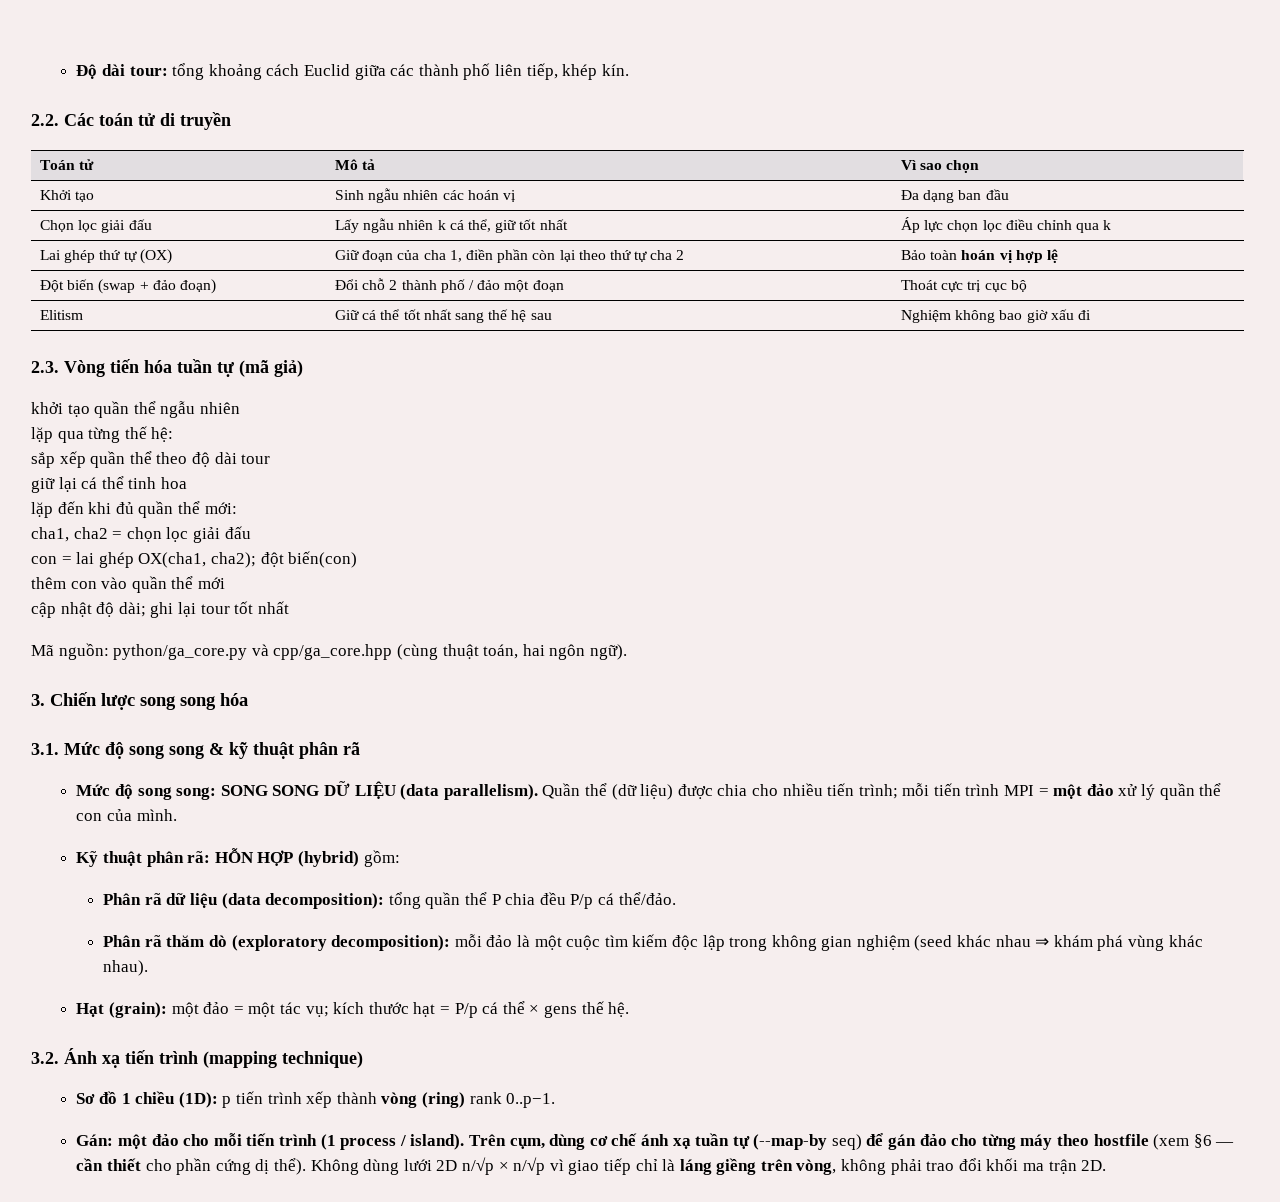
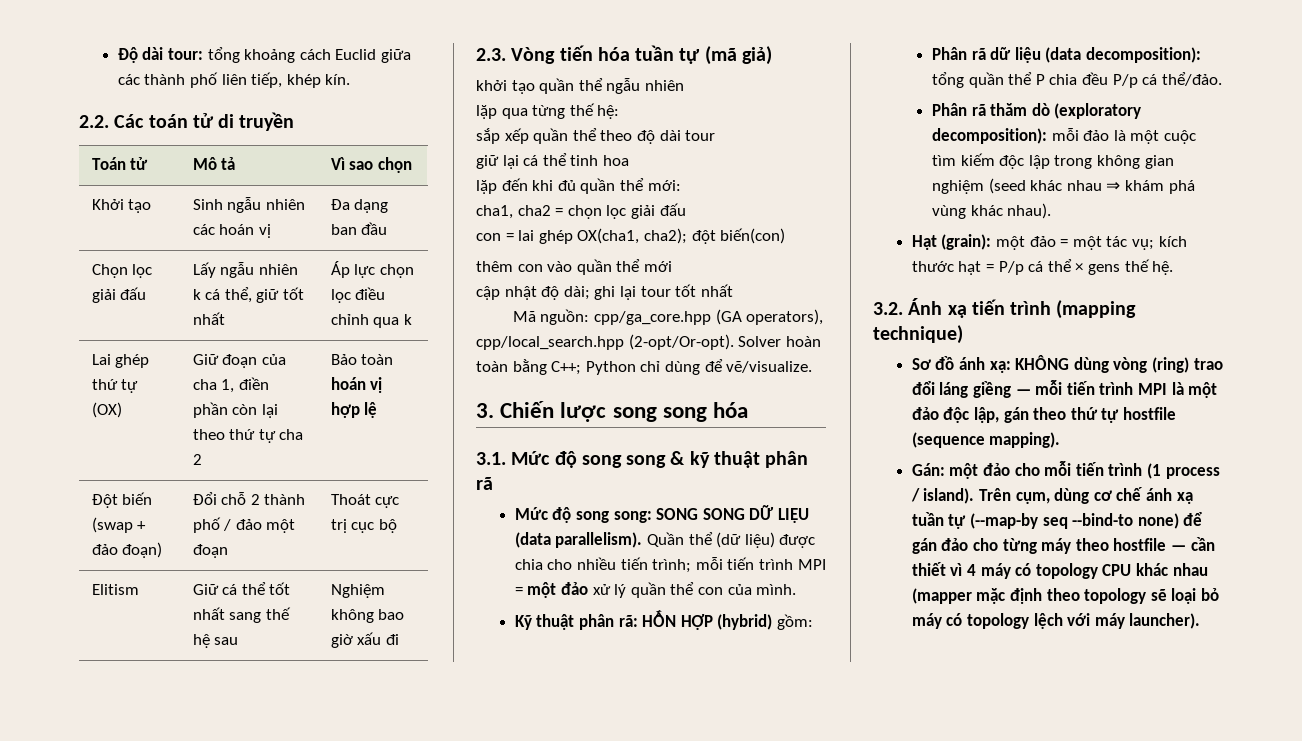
- Mã nguồn: python/ga_core.py và cpp/ga_core.hpp (cùng thuật toán, hai ngôn ngữ).
+ Mã nguồn: cpp/ga_core.hpp (GA operators), cpp/local_search.hpp (2-opt/Or-opt). Solver hoàn toàn bằng C++; Python chỉ dùng để vẽ/visualize.
- Sơ đồ 1 chiều (1D): p tiến trình xếp thành vòng (ring) rank 0..p−1.
+ Sơ đồ ánh xạ: KHÔNG dùng vòng (ring) trao đổi láng giềng — mỗi tiến trình MPI là một đảo độc lập, gán theo thứ tự hostfile (sequence mapping).
- Trên cụm, dùng cơ chế ánh xạ tuần tự (--map-by seq) để gán đảo cho từng máy theo hostfile (xem §6 — cần thiết cho phần cứng dị thể). Không dùng lưới 2D n/√p × n/√p vì giao tiếp chỉ là láng giềng trên vòng, không phải trao đổi khối ma trận 2D.
+ Trên cụm, dùng cơ chế ánh xạ tuần tự (--map-by seq --bind-to none) để gán đảo cho từng máy theo hostfile — cần thiết vì 4 máy có topology CPU khác nhau (mapper mặc định theo topology sẽ loại bỏ máy có topology lệch với máy launcher).

